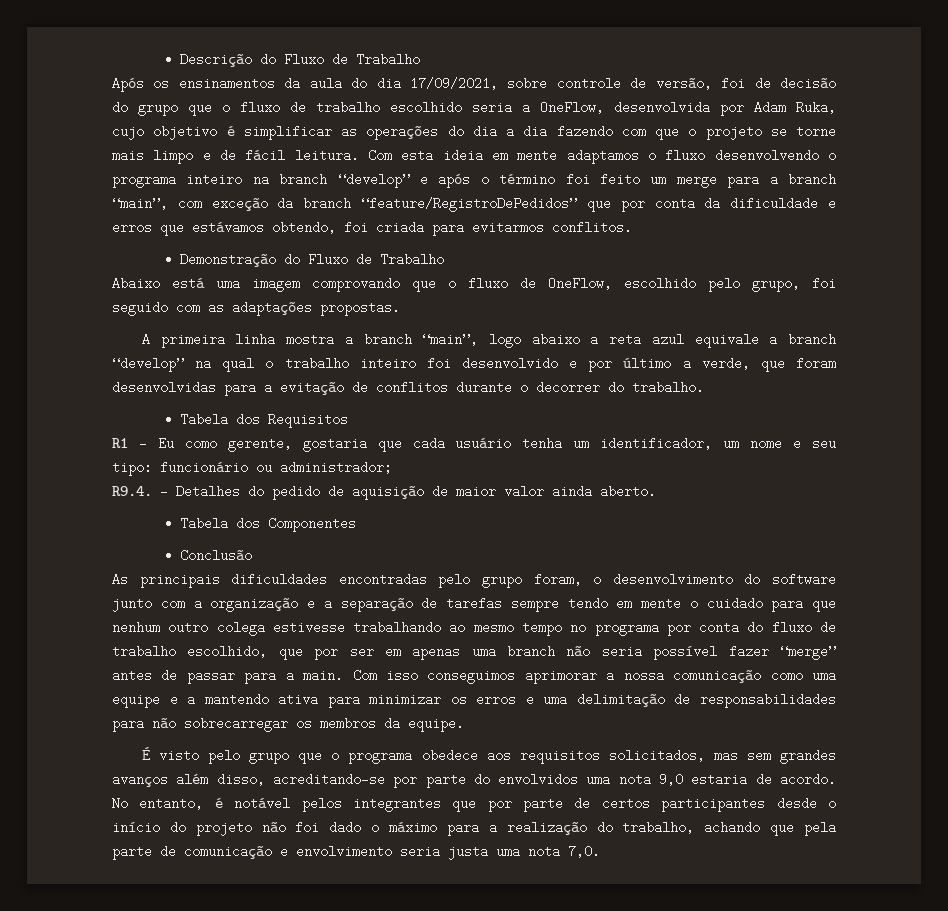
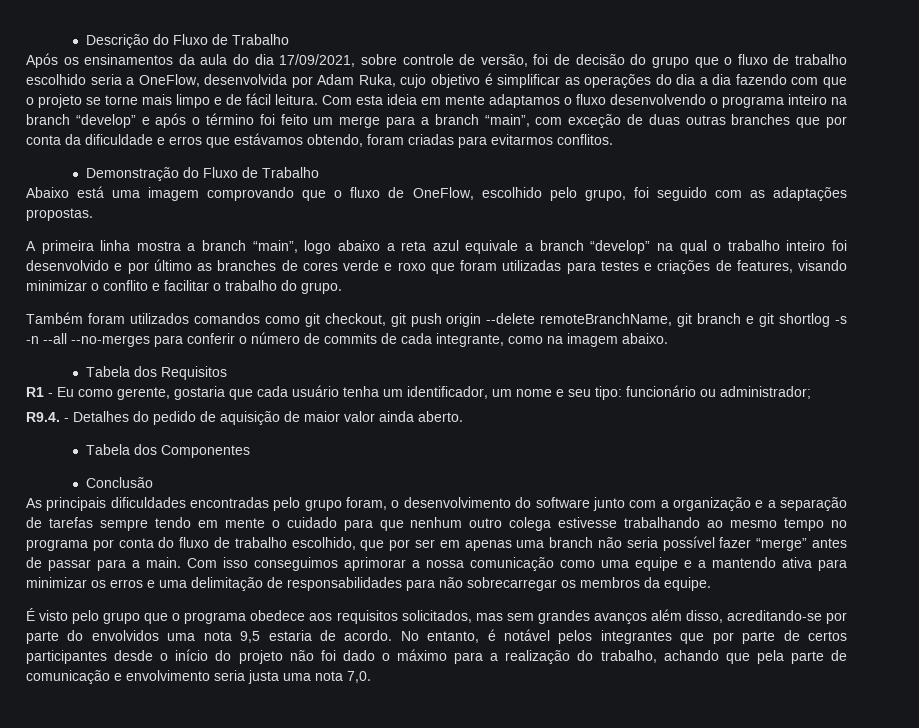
- Com esta ideia em mente adaptamos o fluxo desenvolvendo o programa inteiro na branch “develop” e após o término foi feito um merge para a branch “main”, com exceção da branch “feature/RegistroDePedidos” que por conta da dificuldade e erros que estávamos obtendo, foi criada para evitarmos conflitos.
+ Com esta ideia em mente adaptamos o fluxo desenvolvendo o programa inteiro na branch “develop” e após o término foi feito um merge para a branch “main”, com exceção de duas outras branches que por conta da dificuldade e erros que estávamos obtendo, foram criadas para evitarmos conflitos.
- A primeira linha mostra a branch “main”, logo abaixo a reta azul equivale a branch “develop” na qual o trabalho inteiro foi desenvolvido e por último a verde, que foram desenvolvidas para a evitação de conflitos durante o decorrer do trabalho.
+ A primeira linha mostra a branch “main”, logo abaixo a reta azul equivale a branch “develop” na qual o trabalho inteiro foi desenvolvido e por último as branches de cores verde e roxo que foram utilizadas para testes e criações de features, visando minimizar o conflito e facilitar o trabalho do grupo.
+ Também foram utilizados comandos como git checkout, git push origin --delete remoteBranchName, git branch e git shortlog -s -n --all --no-merges para conferir o número de commits de cada integrante, como na imagem abaixo.
- É visto pelo grupo que o programa obedece aos requisitos solicitados, mas sem grandes avanços além disso, acreditando-se por parte do envolvidos uma nota 9,0 estaria de acordo.
+ É visto pelo grupo que o programa obedece aos requisitos solicitados, mas sem grandes avanços além disso, acreditando-se por parte do envolvidos uma nota 9,5 estaria de acordo.

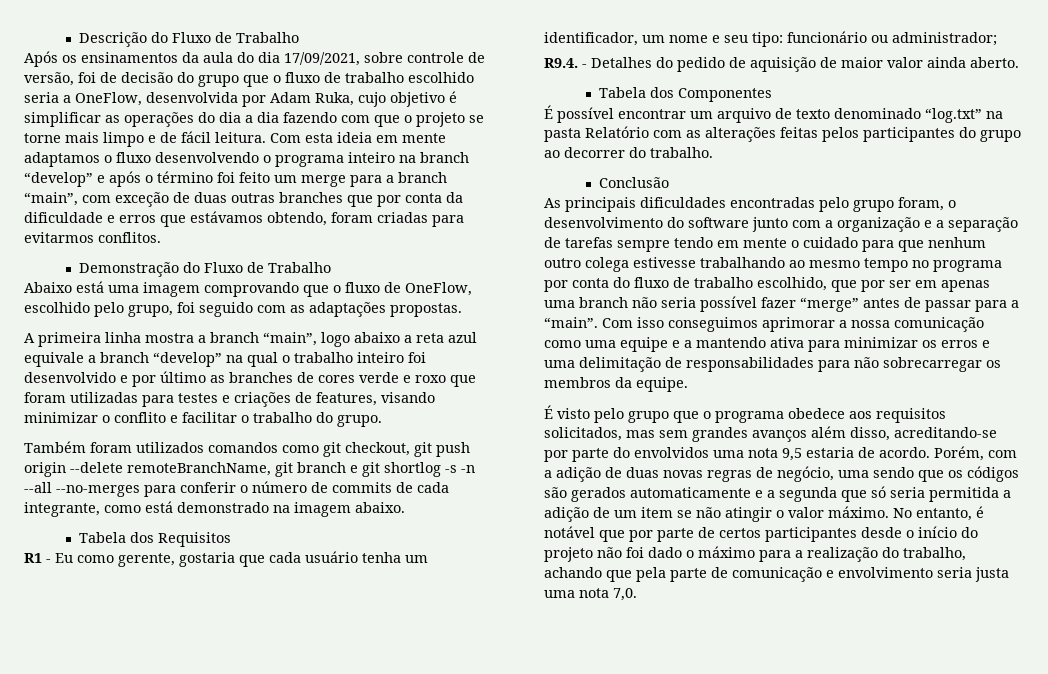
- Também foram utilizados comandos como git checkout, git push origin --delete remoteBranchName, git branch e git shortlog -s -n --all --no-merges para conferir o número de commits de cada integrante, como na imagem abaixo.
+ Também foram utilizados comandos como git checkout, git push origin --delete remoteBranchName, git branch e git shortlog -s -n --all --no-merges para conferir o número de commits de cada integrante, como está demonstrado na imagem abaixo.
+ É possível encontrar um arquivo de texto denominado “log.txt” na pasta Relatório com as alterações feitas pelos participantes do grupo ao decorrer do trabalho.
- As principais dificuldades encontradas pelo grupo foram, o desenvolvimento do software junto com a organização e a separação de tarefas sempre tendo em mente o cuidado para que nenhum outro colega estivesse trabalhando ao mesmo tempo no programa por conta do fluxo de trabalho escolhido, que por ser em apenas uma branch não seria possível fazer “merge” antes de passar para a main.
+ As principais dificuldades encontradas pelo grupo foram, o desenvolvimento do software junto com a organização e a separação de tarefas sempre tendo em mente o cuidado para que nenhum outro colega estivesse trabalhando ao mesmo tempo no programa por conta do fluxo de trabalho escolhido, que por ser em apenas uma branch não seria possível fazer “merge” antes de passar para a “main”.
+ Porém, com a adição de duas novas regras de negócio, uma sendo que os códigos são gerados automaticamente e a segunda que só seria permitida a adição de um item se não atingir o valor máximo.
- No entanto, é notável pelos integrantes que por parte de certos participantes desde o início do projeto não foi dado o máximo para a realização do trabalho, achando que pela parte de comunicação e envolvimento seria justa uma nota 7,0.
+ No entanto, é notável que por parte de certos participantes desde o início do projeto não foi dado o máximo para a realização do trabalho, achando que pela parte de comunicação e envolvimento seria justa uma nota 7,0.

